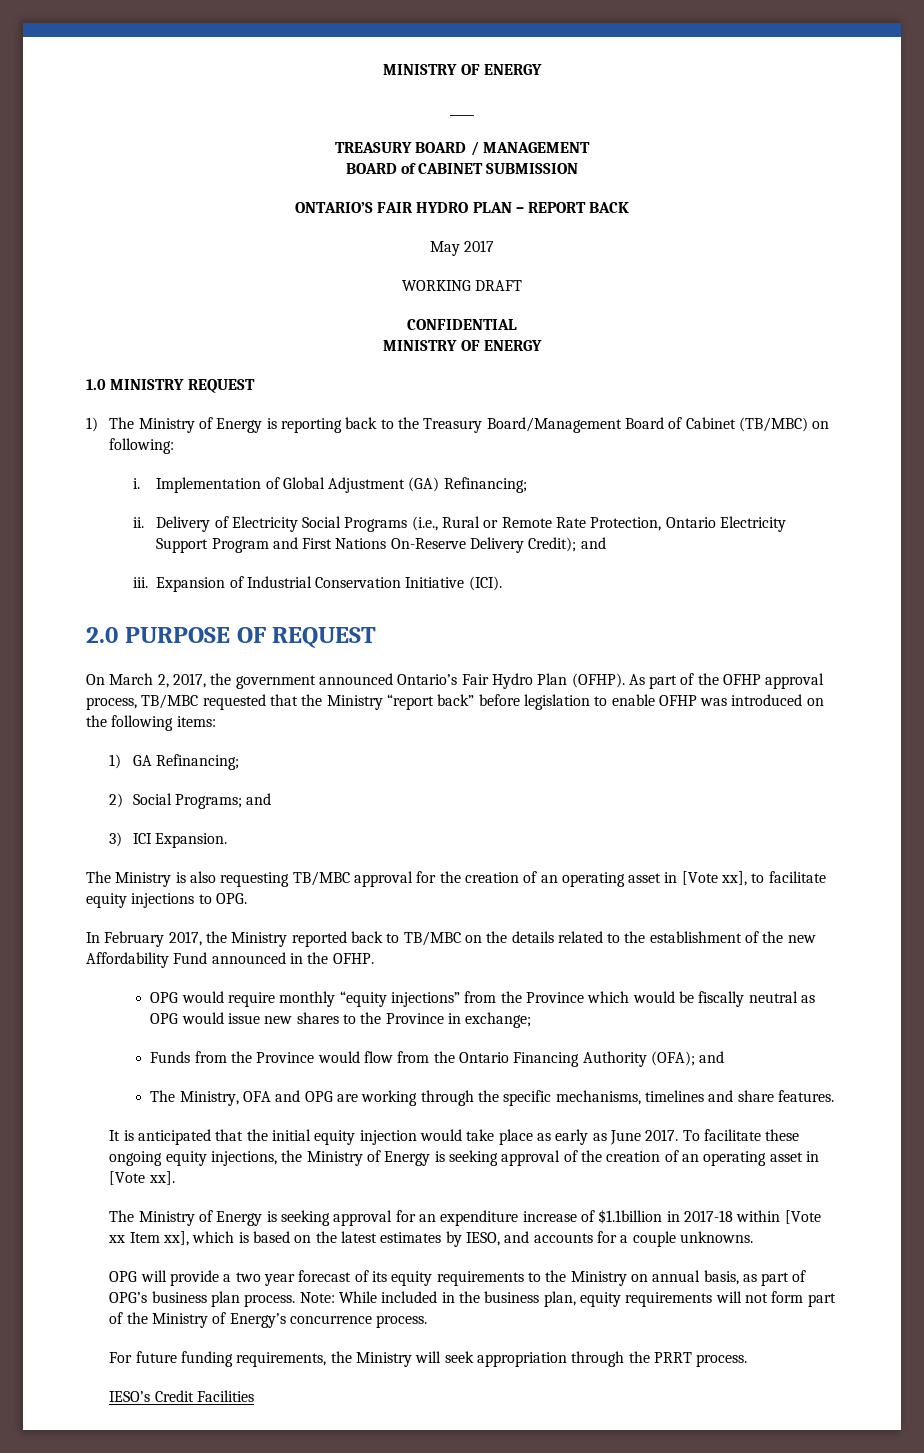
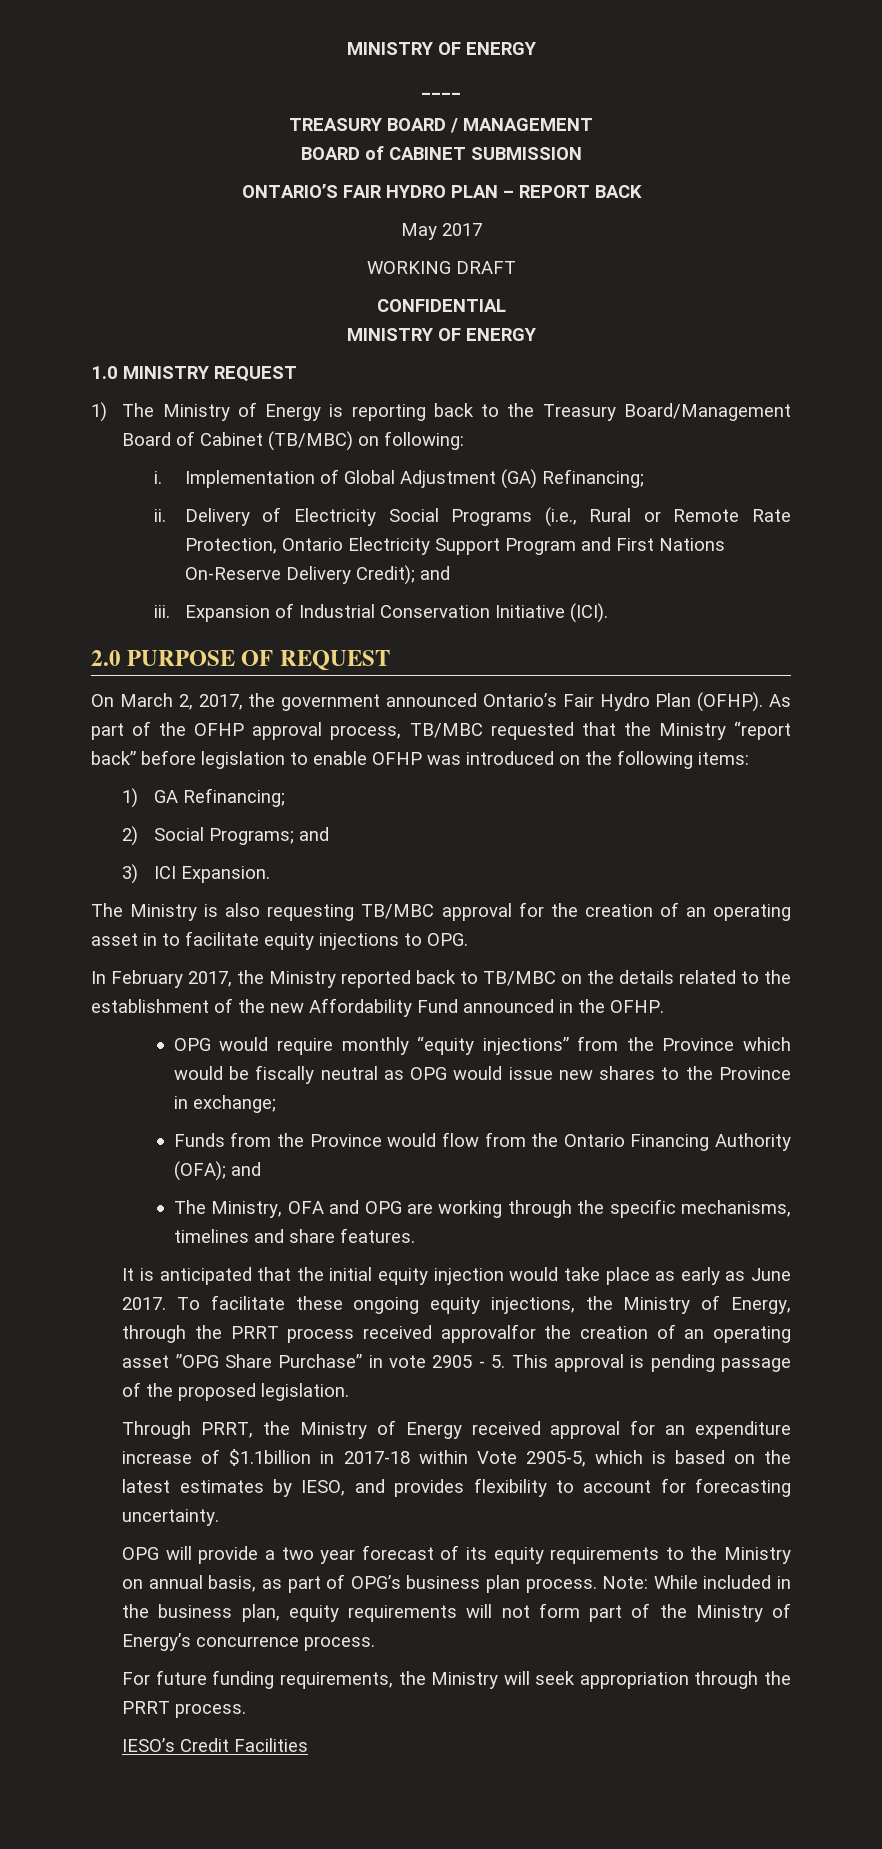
- The Ministry is also requesting TB/MBC approval for the creation of an operating asset in [Vote xx], to facilitate equity injections to OPG.
+ The Ministry is also requesting TB/MBC approval for the creation of an operating asset in to facilitate equity injections to OPG.
- To facilitate these ongoing equity injections, the Ministry of Energy is seeking approval of the creation of an operating asset in [Vote xx].
- The Ministry of Energy is seeking approval for an expenditure increase of $1.1billion in 2017-18 within [Vote xx Item xx], which is based on the latest estimates by IESO, and accounts for a couple unknowns.
+ To facilitate these ongoing equity injections, the Ministry of Energy, through the PRRT process received approvalfor the creation of an operating asset ”OPG Share Purchase” in vote 2905 - 5. This approval is pending passage of the proposed legislation.
+ Through PRRT, the Ministry of Energy received approval for an expenditure increase of $1.1billion in 2017-18 within Vote 2905-5, which is based on the latest estimates by IESO, and provides flexibility to account for forecasting uncertainty.

